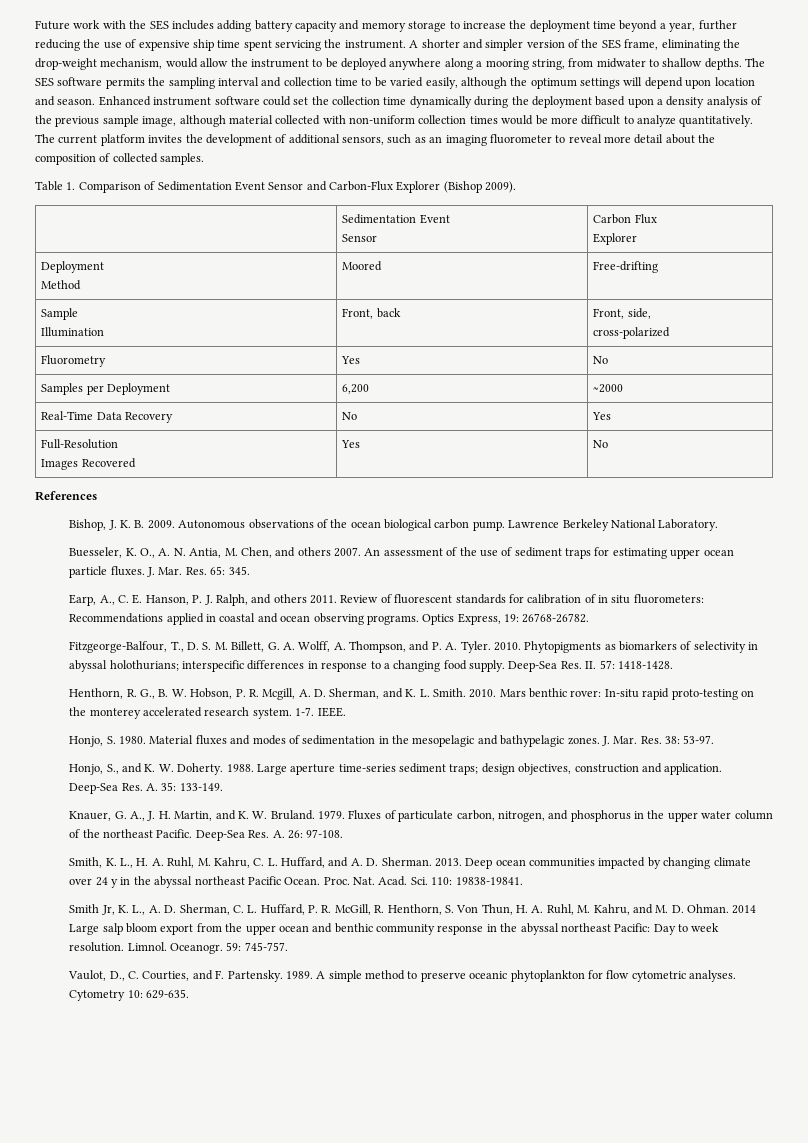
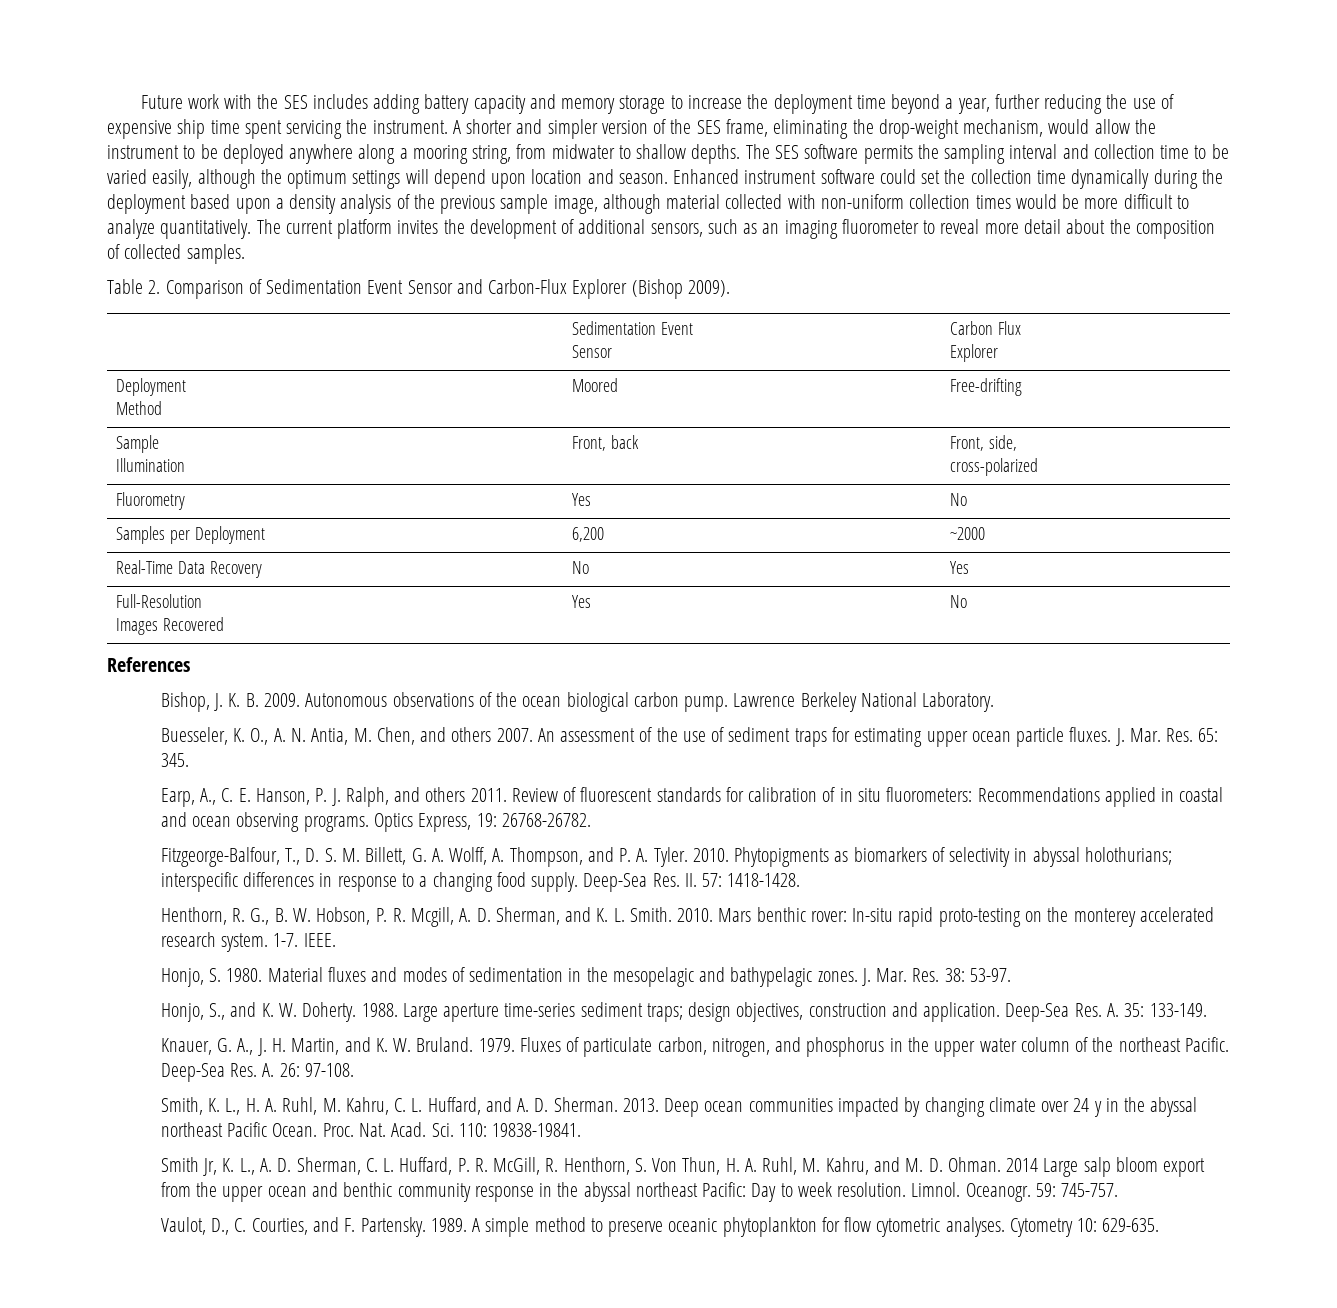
- Table 1. Comparison of Sedimentation Event Sensor and Carbon-Flux Explorer (Bishop 2009).
+ Table 2. Comparison of Sedimentation Event Sensor and Carbon-Flux Explorer (Bishop 2009).

